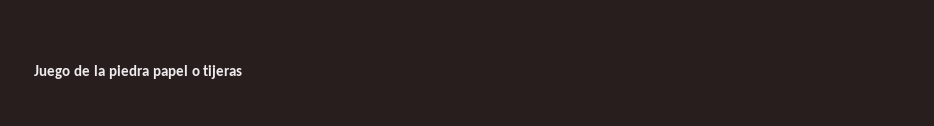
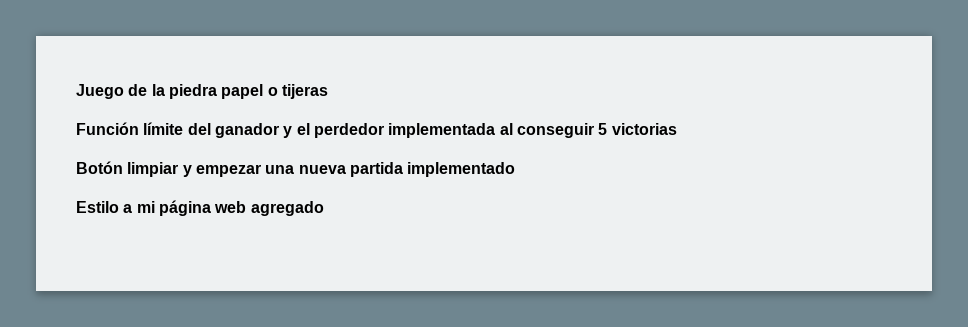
+ Función límite del ganador y el perdedor implementada al conseguir 5 victorias
+ Botón limpiar y empezar una nueva partida implementado
+ Estilo a mi página web agregado

